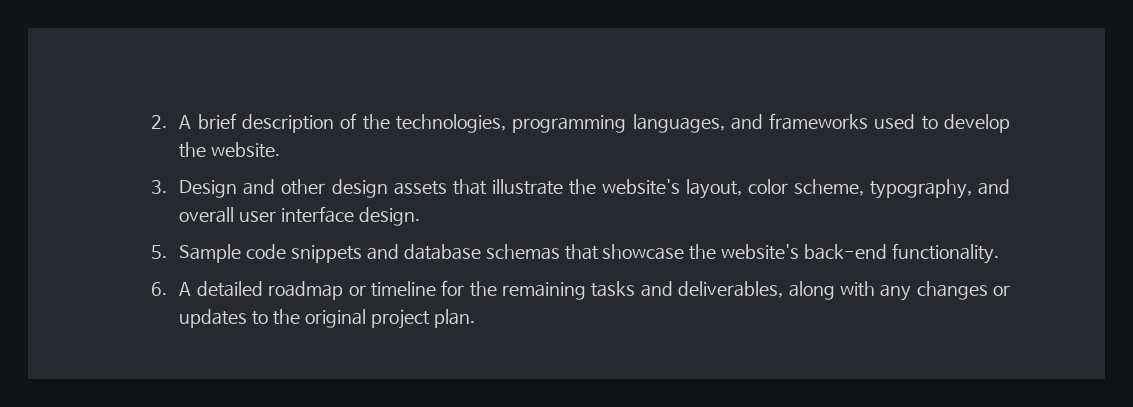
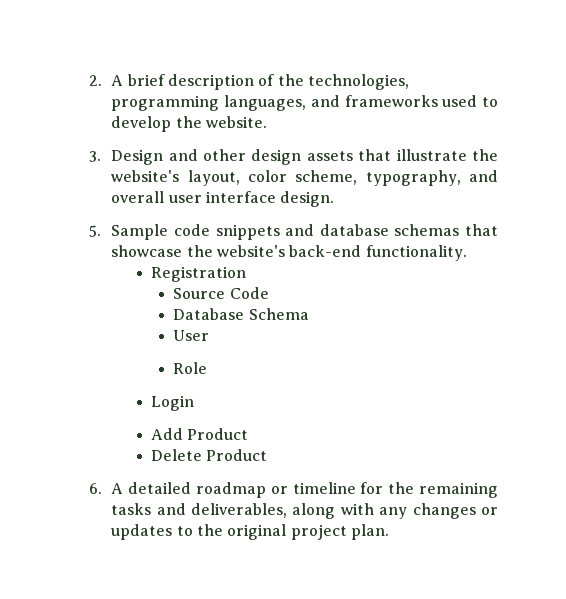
+ Registration
+ Source Code
+ Database Schema
+ User
+ Role
+ Login
+ Add Product
+ Delete Product

